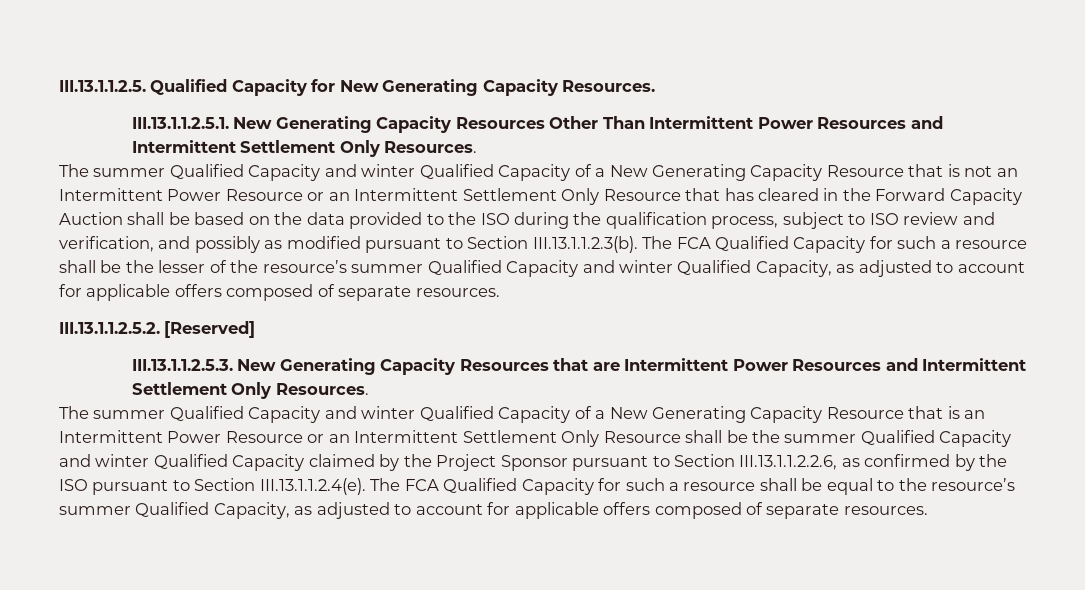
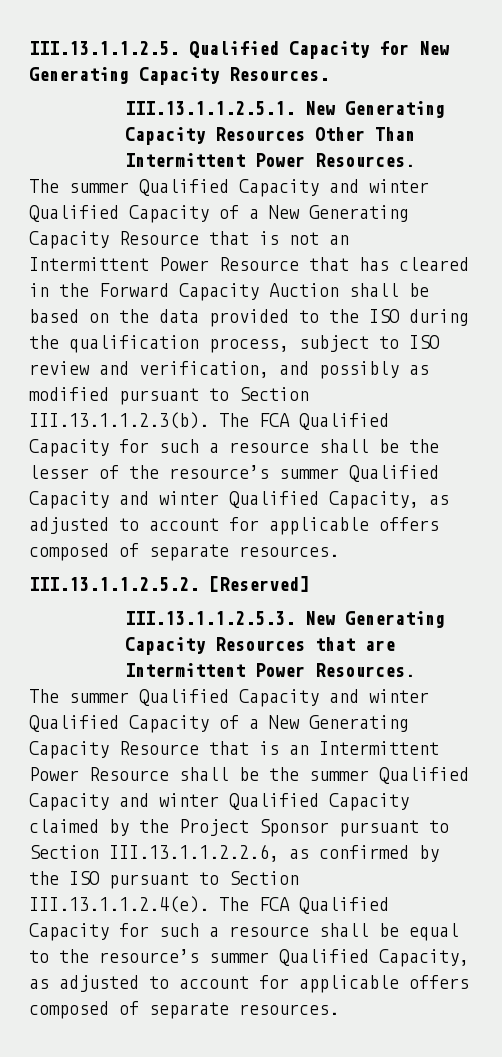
- III.13.1.1.2.5.1. New Generating Capacity Resources Other Than Intermittent Power Resources and Intermittent Settlement Only Resources.
+ III.13.1.1.2.5.1. New Generating Capacity Resources Other Than Intermittent Power Resources.
- The summer Qualified Capacity and winter Qualified Capacity of a New Generating Capacity Resource that is not an Intermittent Power Resource or an Intermittent Settlement Only Resource that has cleared in the Forward Capacity Auction shall be based on the data provided to the ISO during the qualification process, subject to ISO review and verification, and possibly as modified pursuant to Section III.13.1.1.2.3(b). The FCA Qualified Capacity for such a resource shall be the lesser of the resource’s summer Qualified Capacity and winter Qualified Capacity, as adjusted to account for applicable offers composed of separate resources.
+ The summer Qualified Capacity and winter Qualified Capacity of a New Generating Capacity Resource that is not an Intermittent Power Resource that has cleared in the Forward Capacity Auction shall be based on the data provided to the ISO during the qualification process, subject to ISO review and verification, and possibly as modified pursuant to Section III.13.1.1.2.3(b). The FCA Qualified Capacity for such a resource shall be the lesser of the resource’s summer Qualified Capacity and winter Qualified Capacity, as adjusted to account for applicable offers composed of separate resources.
- III.13.1.1.2.5.3. New Generating Capacity Resources that are Intermittent Power Resources and Intermittent Settlement Only Resources.
+ III.13.1.1.2.5.3. New Generating Capacity Resources that are Intermittent Power Resources.
- The summer Qualified Capacity and winter Qualified Capacity of a New Generating Capacity Resource that is an Intermittent Power Resource or an Intermittent Settlement Only Resource shall be the summer Qualified Capacity and winter Qualified Capacity claimed by the Project Sponsor pursuant to Section III.13.1.1.2.2.6, as confirmed by the ISO pursuant to Section III.13.1.1.2.4(e). The FCA Qualified Capacity for such a resource shall be equal to the resource’s summer Qualified Capacity, as adjusted to account for applicable offers composed of separate resources.
+ The summer Qualified Capacity and winter Qualified Capacity of a New Generating Capacity Resource that is an Intermittent Power Resource shall be the summer Qualified Capacity and winter Qualified Capacity claimed by the Project Sponsor pursuant to Section III.13.1.1.2.2.6, as confirmed by the ISO pursuant to Section III.13.1.1.2.4(e). The FCA Qualified Capacity for such a resource shall be equal to the resource’s summer Qualified Capacity, as adjusted to account for applicable offers composed of separate resources.

